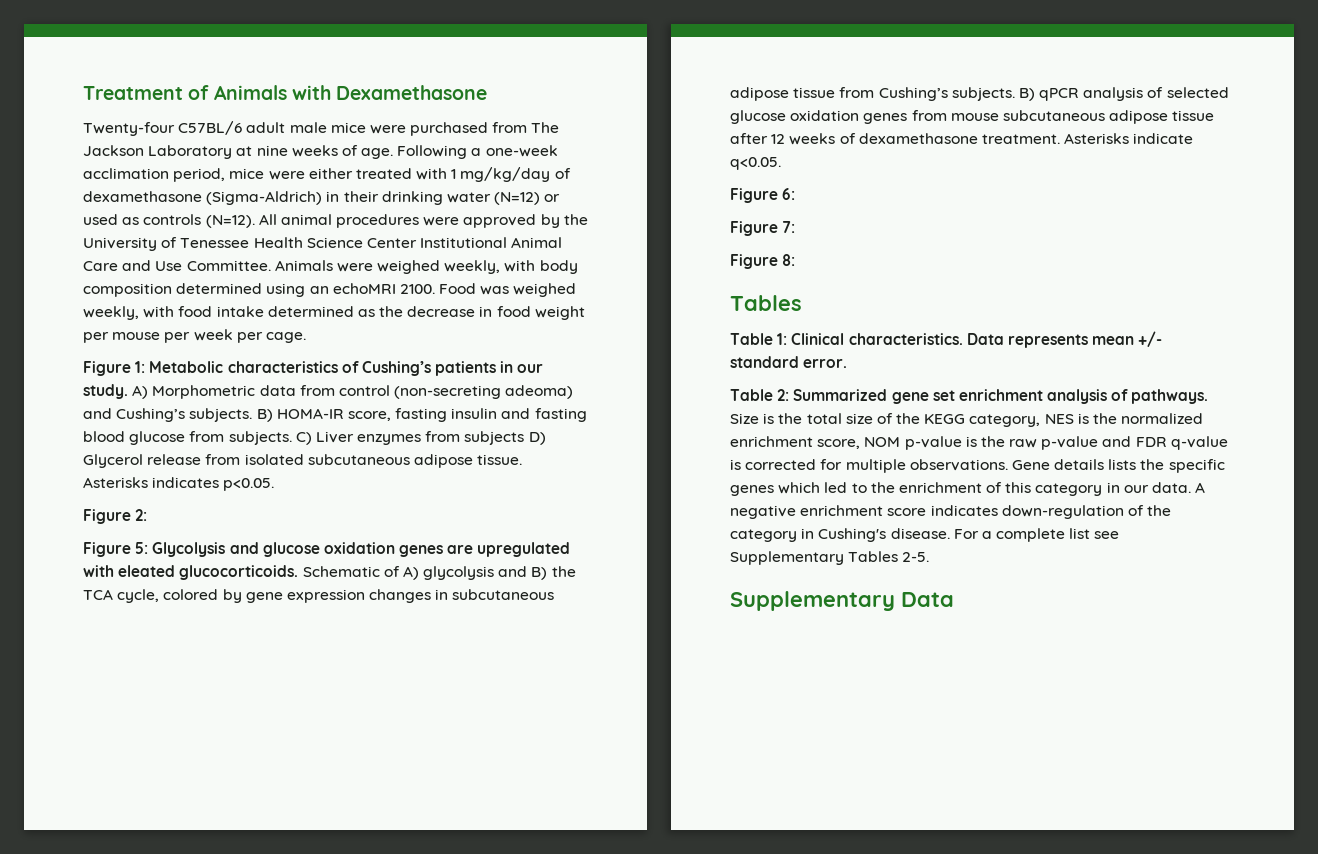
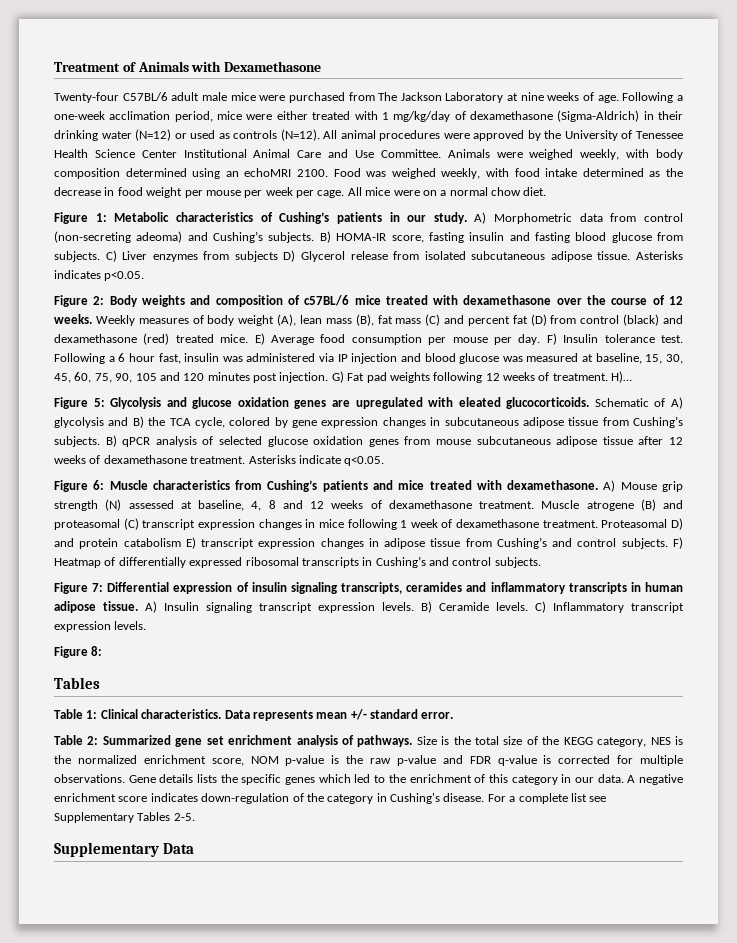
+ All mice were on a normal chow diet.
- Figure 2:
+ Figure 2: Body weights and composition of c57BL/6 mice treated with dexamethasone over the course of 12 weeks. Weekly measures of body weight (A), lean mass (B), fat mass (C) and percent fat (D) from control (black) and dexamethasone (red) treated mice. E) Average food consumption per mouse per day. F) Insulin tolerance test. Following a 6 hour fast, insulin was administered via IP injection and blood glucose was measured at baseline, 15, 30, 45, 60, 75, 90, 105 and 120 minutes post injection. G) Fat pad weights following 12 weeks of treatment. H)…
- Figure 6:
- Figure 7:
+ Figure 6: Muscle characteristics from Cushing’s patients and mice treated with dexamethasone. A) Mouse grip strength (N) assessed at baseline, 4, 8 and 12 weeks of dexamethasone treatment. Muscle atrogene (B) and proteasomal (C) transcript expression changes in mice following 1 week of dexamethasone treatment. Proteasomal D) and protein catabolism E) transcript expression changes in adipose tissue from Cushing’s and control subjects. F) Heatmap of differentially expressed ribosomal transcripts in Cushing’s and control subjects.
+ Figure 7: Differential expression of insulin signaling transcripts, ceramides and inflammatory transcripts in human adipose tissue. A) Insulin signaling transcript expression levels. B) Ceramide levels. C) Inflammatory transcript expression levels.

